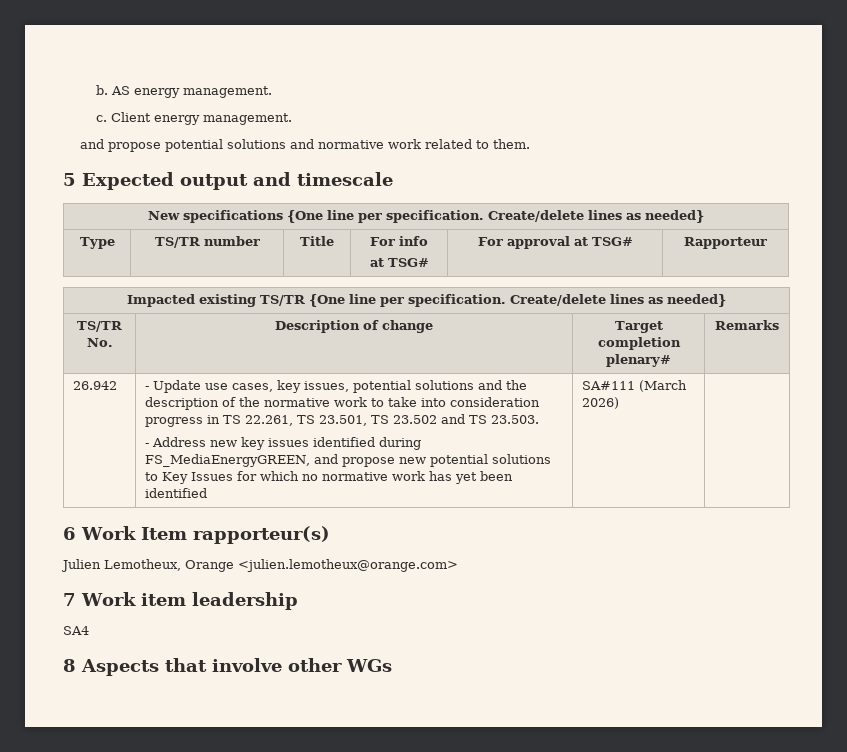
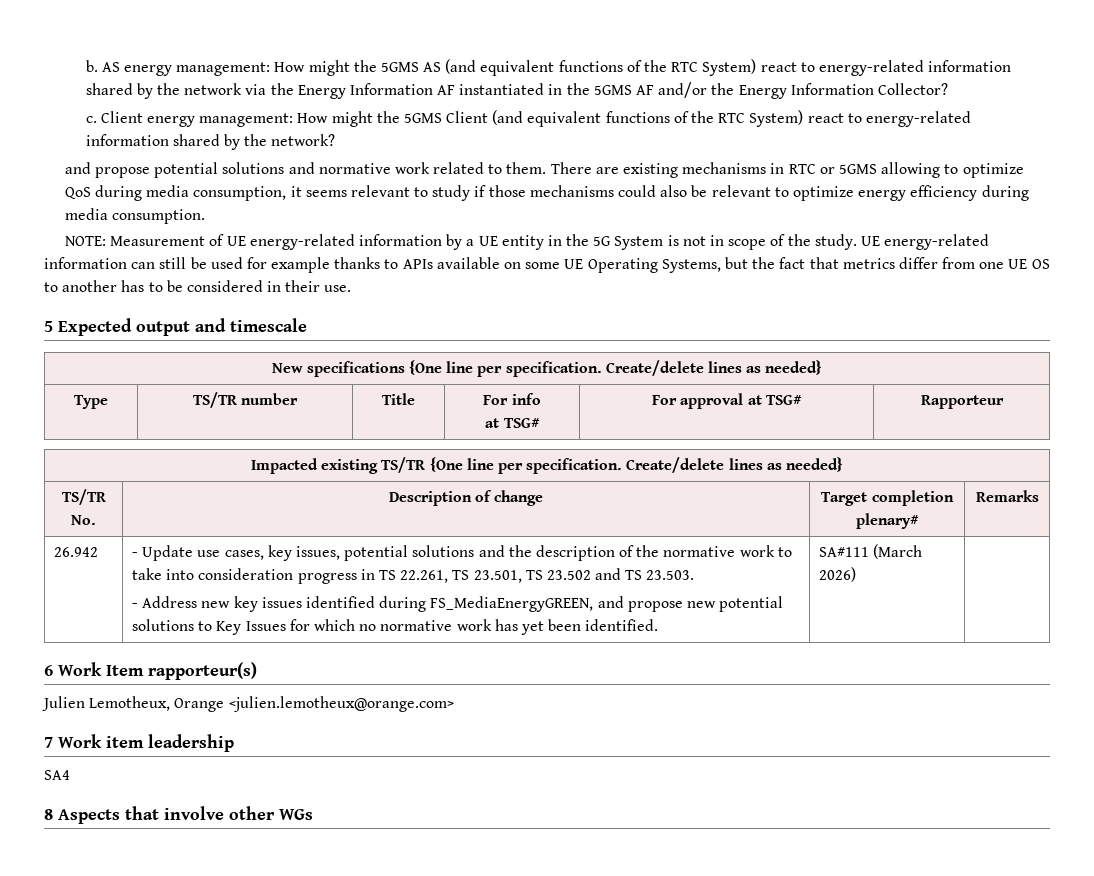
- AS energy management.
- c. Client energy management.
+ AS energy management: How might the 5GMS AS (and equivalent functions of the RTC System) react to energy-related information shared by the network via the Energy Information AF instantiated in the 5GMS AF and/or the Energy Information Collector?
+ c. Client energy management: How might the 5GMS Client (and equivalent functions of the RTC System) react to energy-related information shared by the network?
+ There are existing mechanisms in RTC or 5GMS allowing to optimize QoS during media consumption, it seems relevant to study if those mechanisms could also be relevant to optimize energy efficiency during media consumption.
+ NOTE: Measurement of UE energy-related information by a UE entity in the 5G System is not in scope of the study. UE energy-related information can still be used for example thanks to APIs available on some UE Operating Systems, but the fact that metrics differ from one UE OS to another has to be considered in their use.
- - Address new key issues identified during FS_MediaEnergyGREEN, and propose new potential solutions to Key Issues for which no normative work has yet been identified
+ - Address new key issues identified during FS_MediaEnergyGREEN, and propose new potential solutions to Key Issues for which no normative work has yet been identified.

